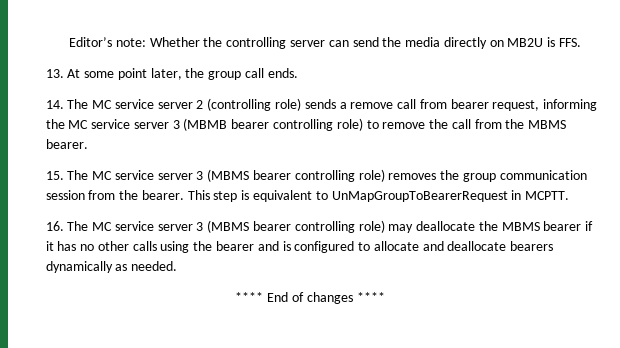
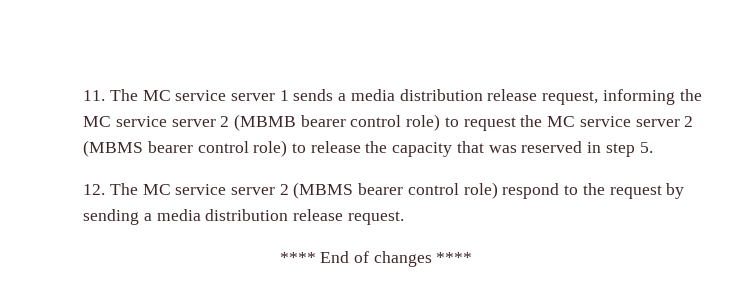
- Editor’s note: Whether the controlling server can send the media directly on MB2U is FFS.
- 13. At some point later, the group call ends.
- 14. The MC service server 2 (controlling role) sends a remove call from bearer request, informing the MC service server 3 (MBMB bearer controlling role) to remove the call from the MBMS bearer.
- 15. The MC service server 3 (MBMS bearer controlling role) removes the group communication session from the bearer. This step is equivalent to UnMapGroupToBearerRequest in MCPTT.
- 16. The MC service server 3 (MBMS bearer controlling role) may deallocate the MBMS bearer if it has no other calls using the bearer and is configured to allocate and deallocate bearers dynamically as needed.
+ 11. The MC service server 1 sends a media distribution release request, informing the MC service server 2 (MBMB bearer control role) to request the MC service server 2 (MBMS bearer control role) to release the capacity that was reserved in step 5.
+ 12. The MC service server 2 (MBMS bearer control role) respond to the request by sending a media distribution release request.

